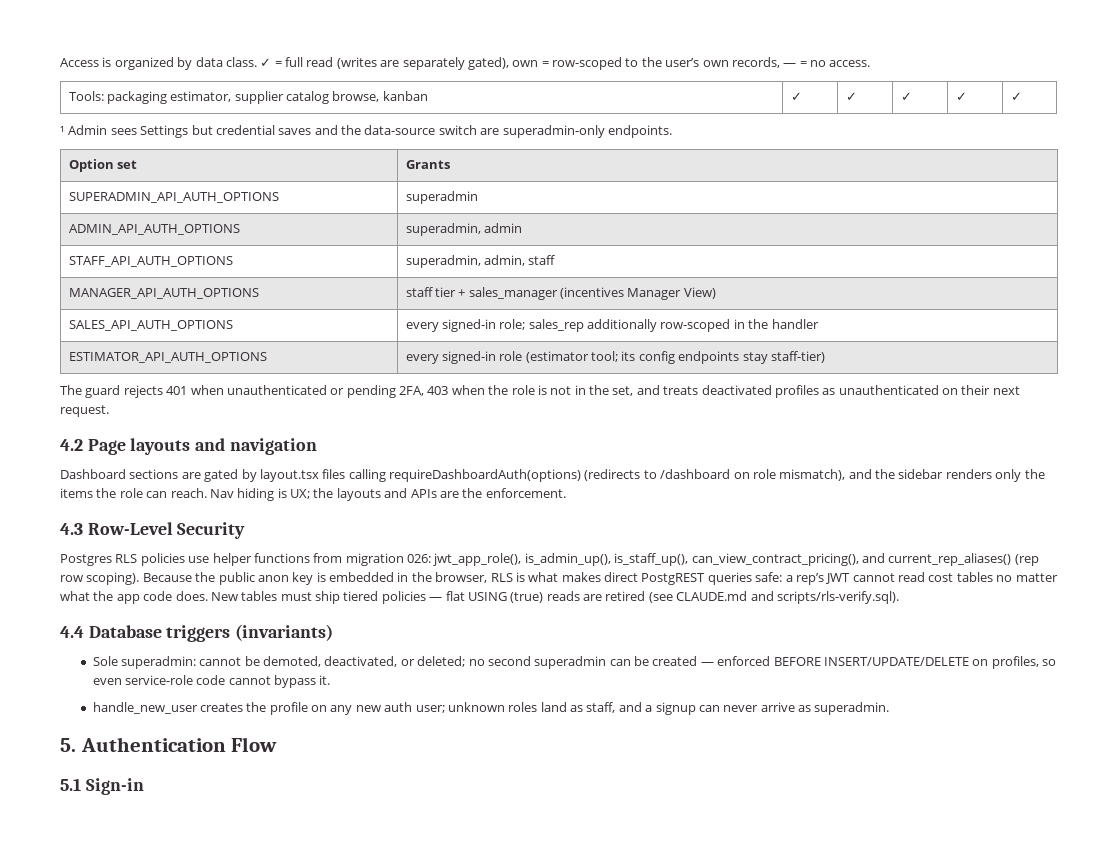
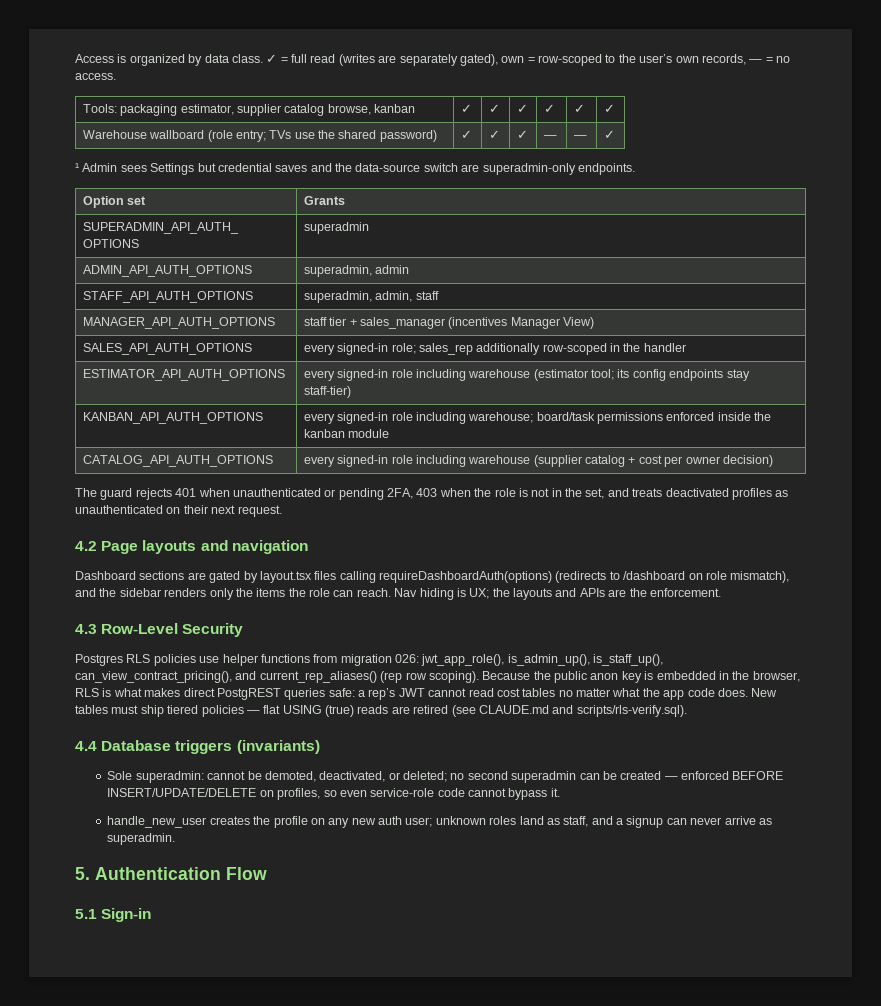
- Tools: packaging estimator, supplier catalog browse, kanban | ✓ | ✓ | ✓ | ✓ | ✓
+ Tools: packaging estimator, supplier catalog browse, kanban | ✓ | ✓ | ✓ | ✓ | ✓ | ✓
+ Warehouse wallboard (role entry; TVs use the shared password) | ✓ | ✓ | ✓ | — | — | ✓
- ESTIMATOR_API_AUTH_OPTIONS | every signed-in role (estimator tool; its config endpoints stay staff-tier)
+ ESTIMATOR_API_AUTH_OPTIONS | every signed-in role including warehouse (estimator tool; its config endpoints stay staff-tier)
+ KANBAN_API_AUTH_OPTIONS | every signed-in role including warehouse; board/task permissions enforced inside the kanban module
+ CATALOG_API_AUTH_OPTIONS | every signed-in role including warehouse (supplier catalog + cost per owner decision)

